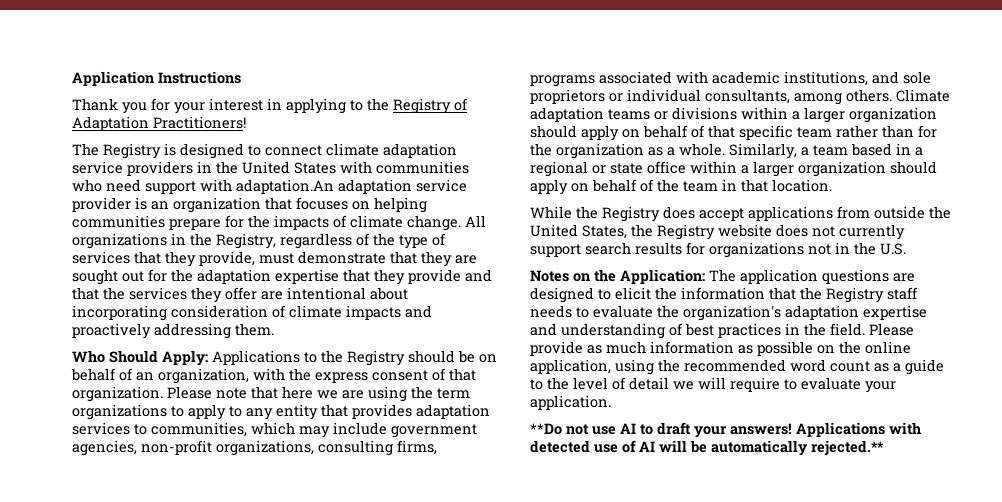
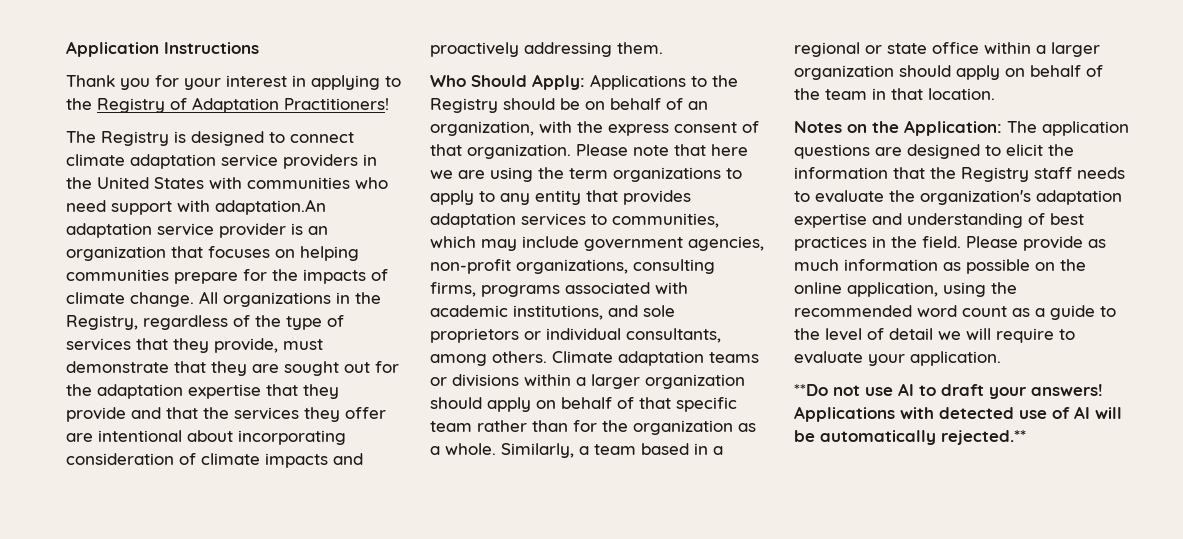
- While the Registry does accept applications from outside the United States, the Registry website does not currently support search results for organizations not in the U.S.

